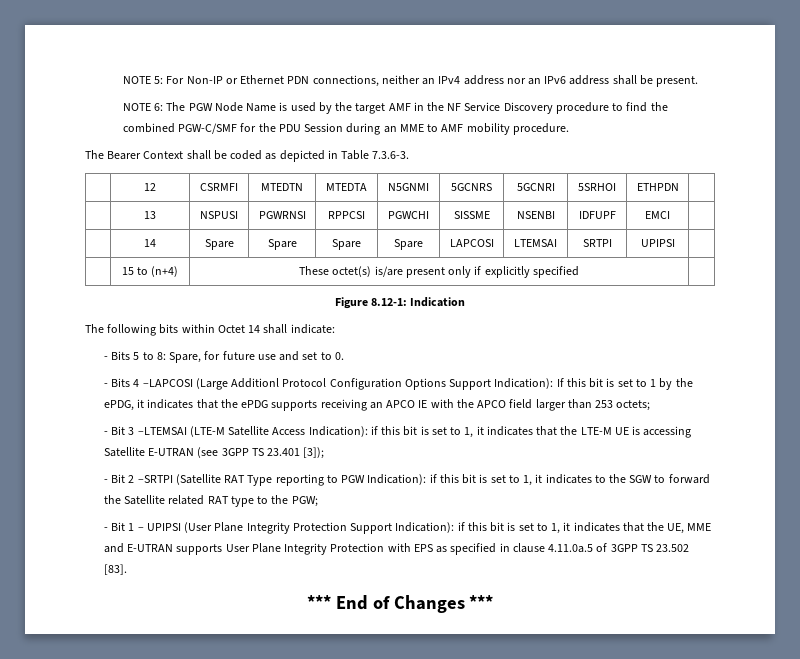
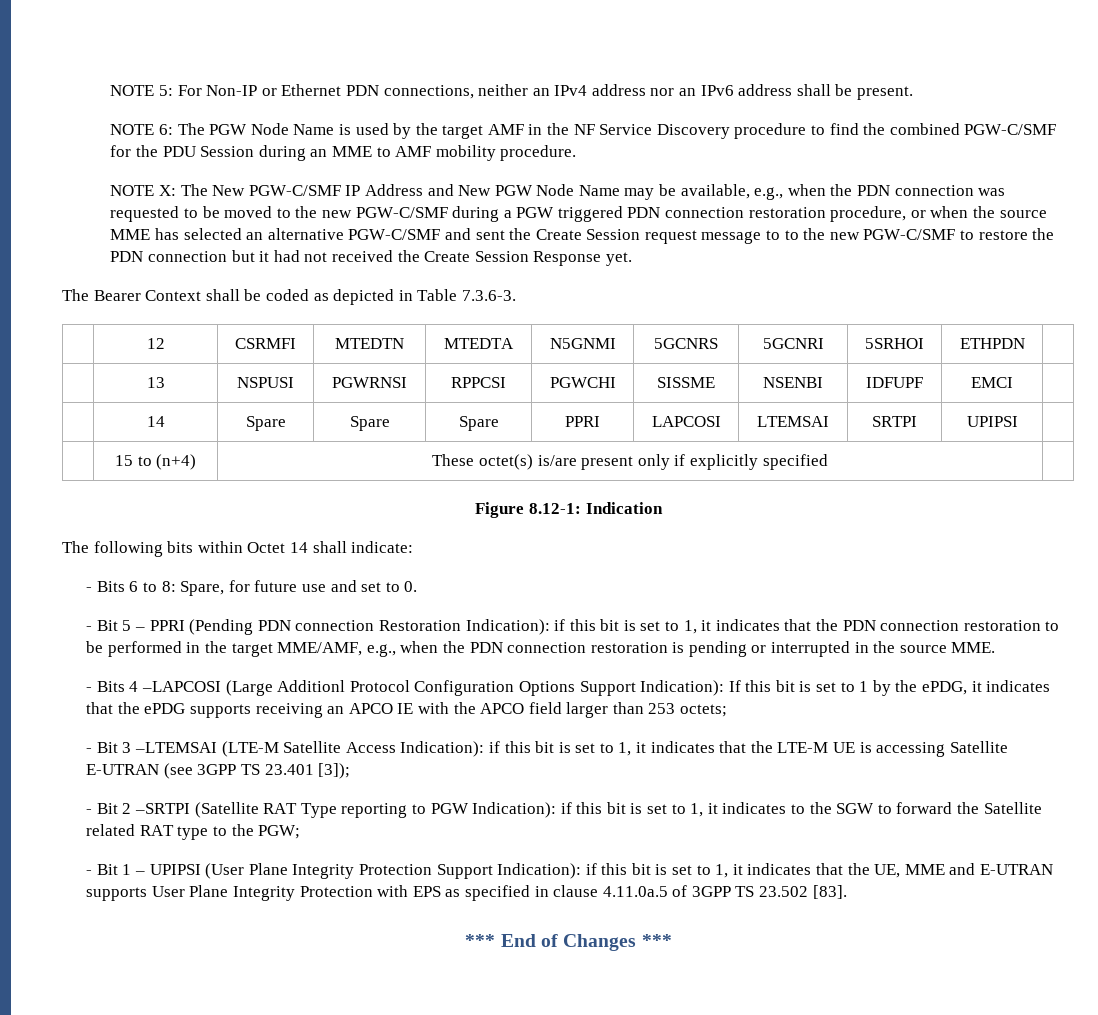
+ NOTE X: The New PGW-C/SMF IP Address and New PGW Node Name may be available, e.g., when the PDN connection was requested to be moved to the new PGW-C/SMF during a PGW triggered PDN connection restoration procedure, or when the source MME has selected an alternative PGW-C/SMF and sent the Create Session request message to to the new PGW-C/SMF to restore the PDN connection but it had not received the Create Session Response yet.
- | 14 | Spare | Spare | Spare | Spare | LAPCOSI | LTEMSAI | SRTPI | UPIPSI |
+ | 14 | Spare | Spare | Spare | PPRI | LAPCOSI | LTEMSAI | SRTPI | UPIPSI |
- - Bits 5 to 8: Spare, for future use and set to 0.
+ - Bits 6 to 8: Spare, for future use and set to 0.
+ - Bit 5 – PPRI (Pending PDN connection Restoration Indication): if this bit is set to 1, it indicates that the PDN connection restoration to be performed in the target MME/AMF, e.g., when the PDN connection restoration is pending or interrupted in the source MME.

